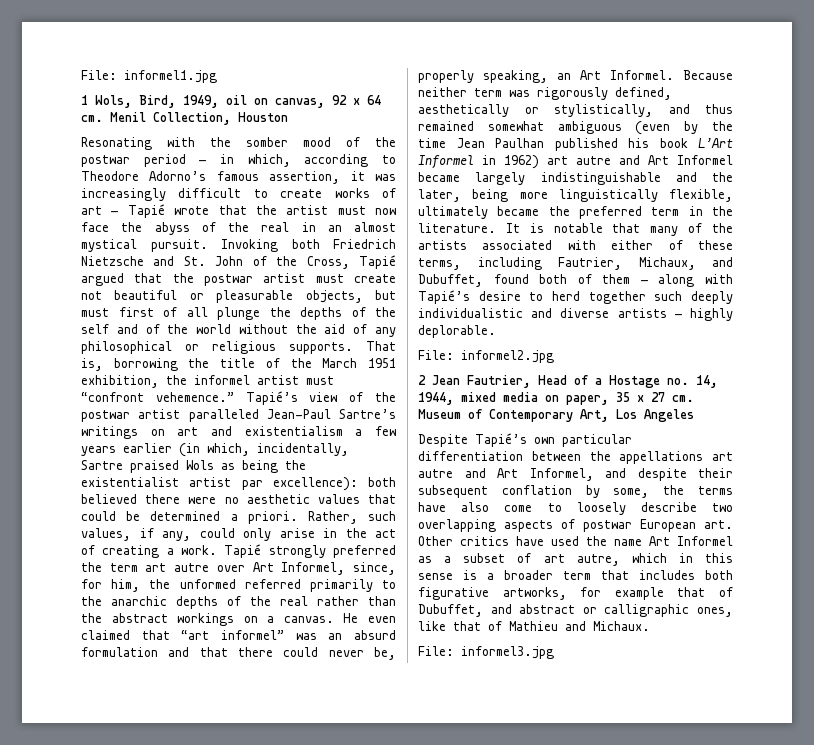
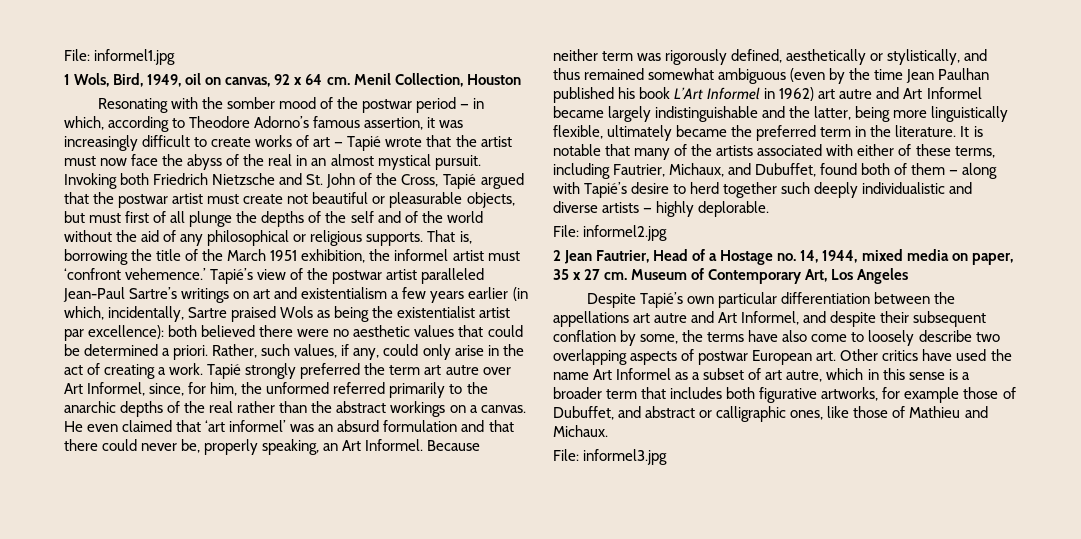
- That is, borrowing the title of the March 1951 exhibition, the informel artist must “confront vehemence.”
+ That is, borrowing the title of the March 1951 exhibition, the informel artist must ‘confront vehemence.’
- He even claimed that “art informel” was an absurd formulation and that there could never be, properly speaking, an Art Informel.
+ He even claimed that ‘art informel’ was an absurd formulation and that there could never be, properly speaking, an Art Informel.
- Because neither term was rigorously defined, aesthetically or stylistically, and thus remained somewhat ambiguous (even by the time Jean Paulhan published his book L’Art Informel in 1962) art autre and Art Informel became largely indistinguishable and the later, being more linguistically flexible, ultimately became the preferred term in the literature.
+ Because neither term was rigorously defined, aesthetically or stylistically, and thus remained somewhat ambiguous (even by the time Jean Paulhan published his book L’Art Informel in 1962) art autre and Art Informel became largely indistinguishable and the latter, being more linguistically flexible, ultimately became the preferred term in the literature.
- Despite Tapié’s own particular differentiation between the appellations art autre and Art Informel, and despite their subsequent conflation by some, the terms have also come to loosely describe two overlapping aspects of postwar European art. Other critics have used the name Art Informel as a subset of art autre, which in this sense is a broader term that includes both figurative artworks, for example that of Dubuffet, and abstract or calligraphic ones, like that of Mathieu and Michaux.
+ Despite Tapié’s own particular differentiation between the appellations art autre and Art Informel, and despite their subsequent conflation by some, the terms have also come to loosely describe two overlapping aspects of postwar European art. Other critics have used the name Art Informel as a subset of art autre, which in this sense is a broader term that includes both figurative artworks, for example those of Dubuffet, and abstract or calligraphic ones, like those of Mathieu and Michaux.

